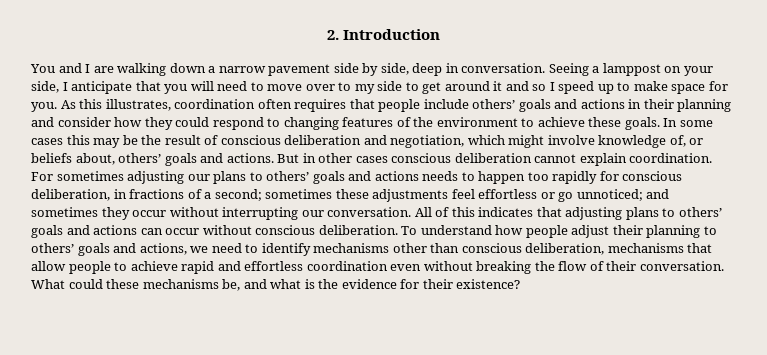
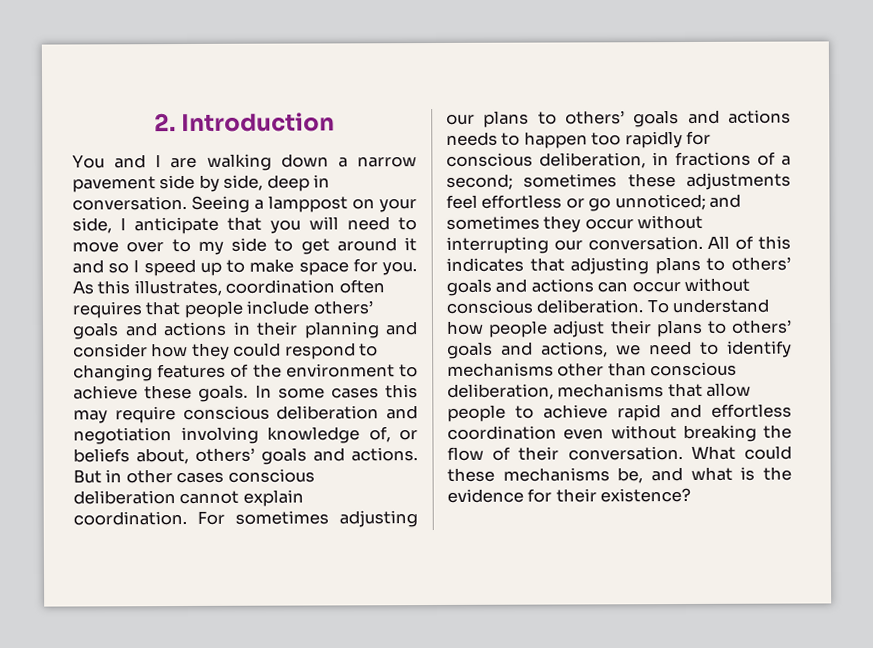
- In some cases this may be the result of conscious deliberation and negotiation, which might involve knowledge of, or beliefs about, others’ goals and actions.
+ In some cases this may require conscious deliberation and negotiation involving knowledge of, or beliefs about, others’ goals and actions.
- To understand how people adjust their planning to others’ goals and actions, we need to identify mechanisms other than conscious deliberation, mechanisms that allow people to achieve rapid and effortless coordination even without breaking the flow of their conversation.
+ To understand how people adjust their plans to others’ goals and actions, we need to identify mechanisms other than conscious deliberation, mechanisms that allow people to achieve rapid and effortless coordination even without breaking the flow of their conversation.

